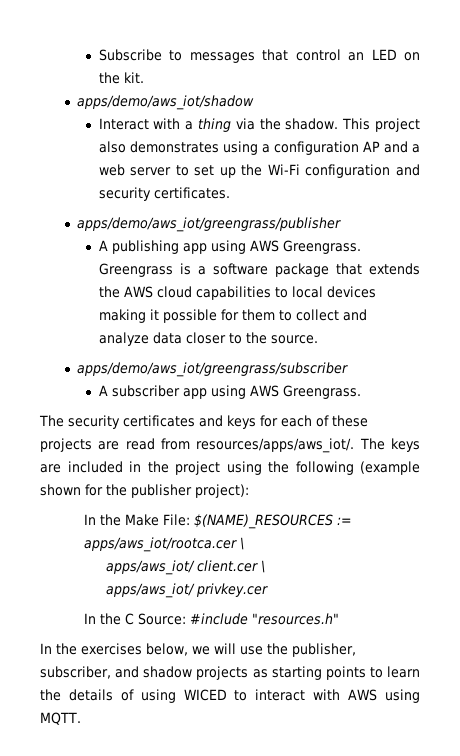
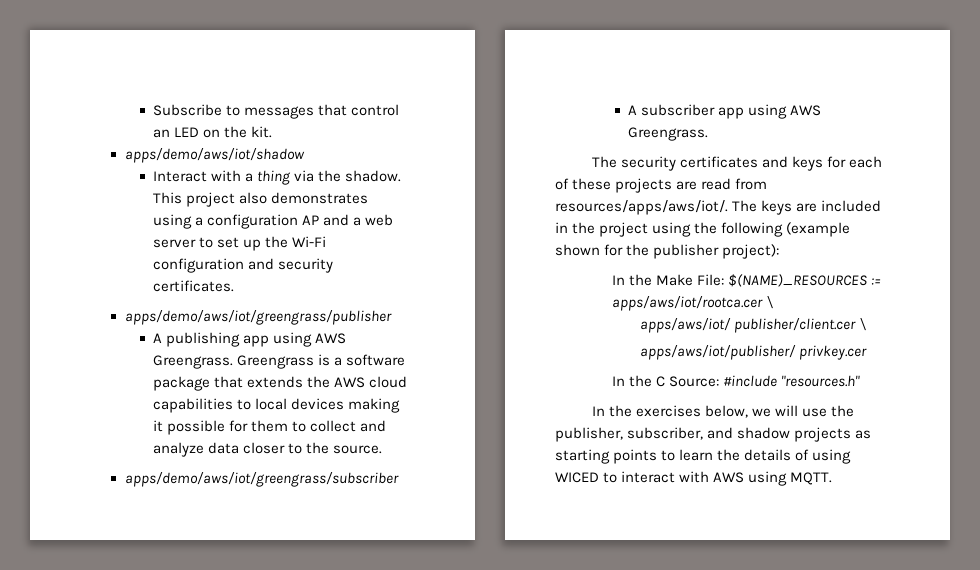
- apps/demo/aws_iot/shadow
+ apps/demo/aws/iot/shadow
- apps/demo/aws_iot/greengrass/publisher
+ apps/demo/aws/iot/greengrass/publisher
- apps/demo/aws_iot/greengrass/subscriber
+ apps/demo/aws/iot/greengrass/subscriber
- The security certificates and keys for each of these projects are read from resources/apps/aws_iot/.
+ The security certificates and keys for each of these projects are read from resources/apps/aws/iot/.
- In the Make File: $(NAME)_RESOURCES := apps/aws_iot/rootca.cer \
- apps/aws_iot/ client.cer \
- apps/aws_iot/ privkey.cer
+ In the Make File: $(NAME)_RESOURCES := apps/aws/iot/rootca.cer \
+ apps/aws/iot/ publisher/client.cer \
+ apps/aws/iot/publisher/ privkey.cer

